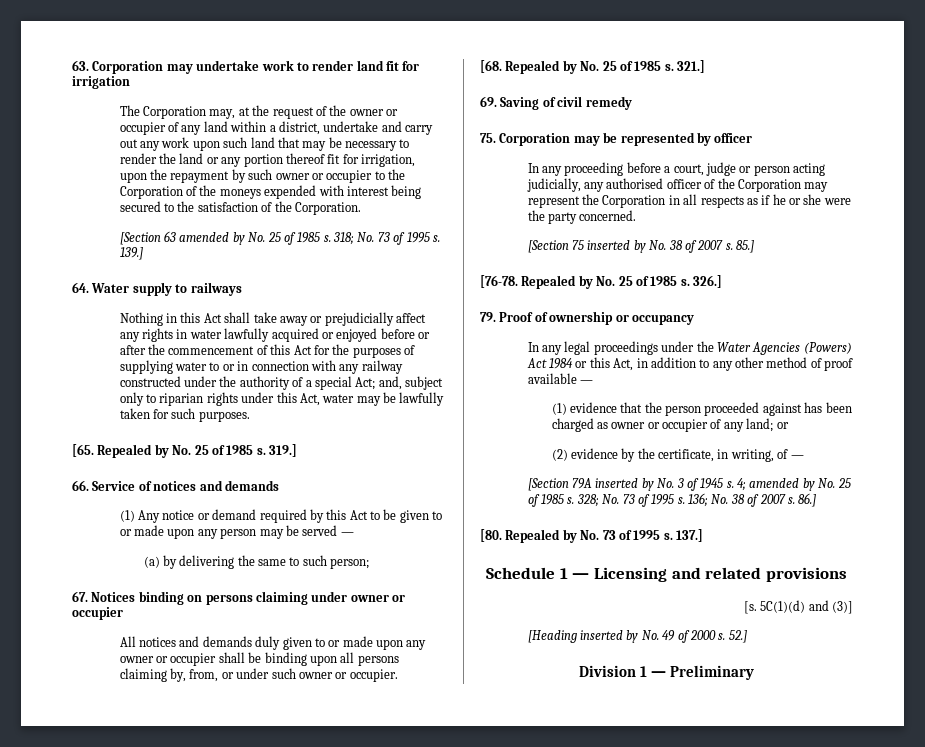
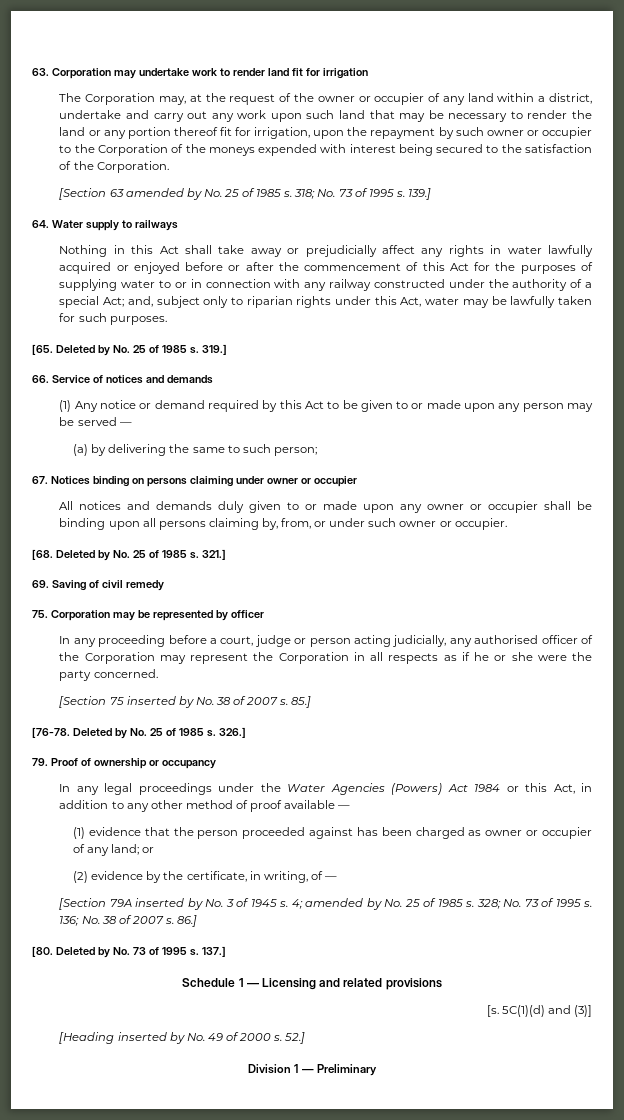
- [65. Repealed by No. 25 of 1985 s.
+ [65. Deleted by No. 25 of 1985 s.
- [68. Repealed by No. 25 of 1985 s.
+ [68. Deleted by No. 25 of 1985 s.
- [76-78. Repealed by No. 25 of 1985 s.
+ [76-78. Deleted by No. 25 of 1985 s.
- [80. Repealed by No. 73 of 1995 s.
+ [80. Deleted by No. 73 of 1995 s.

